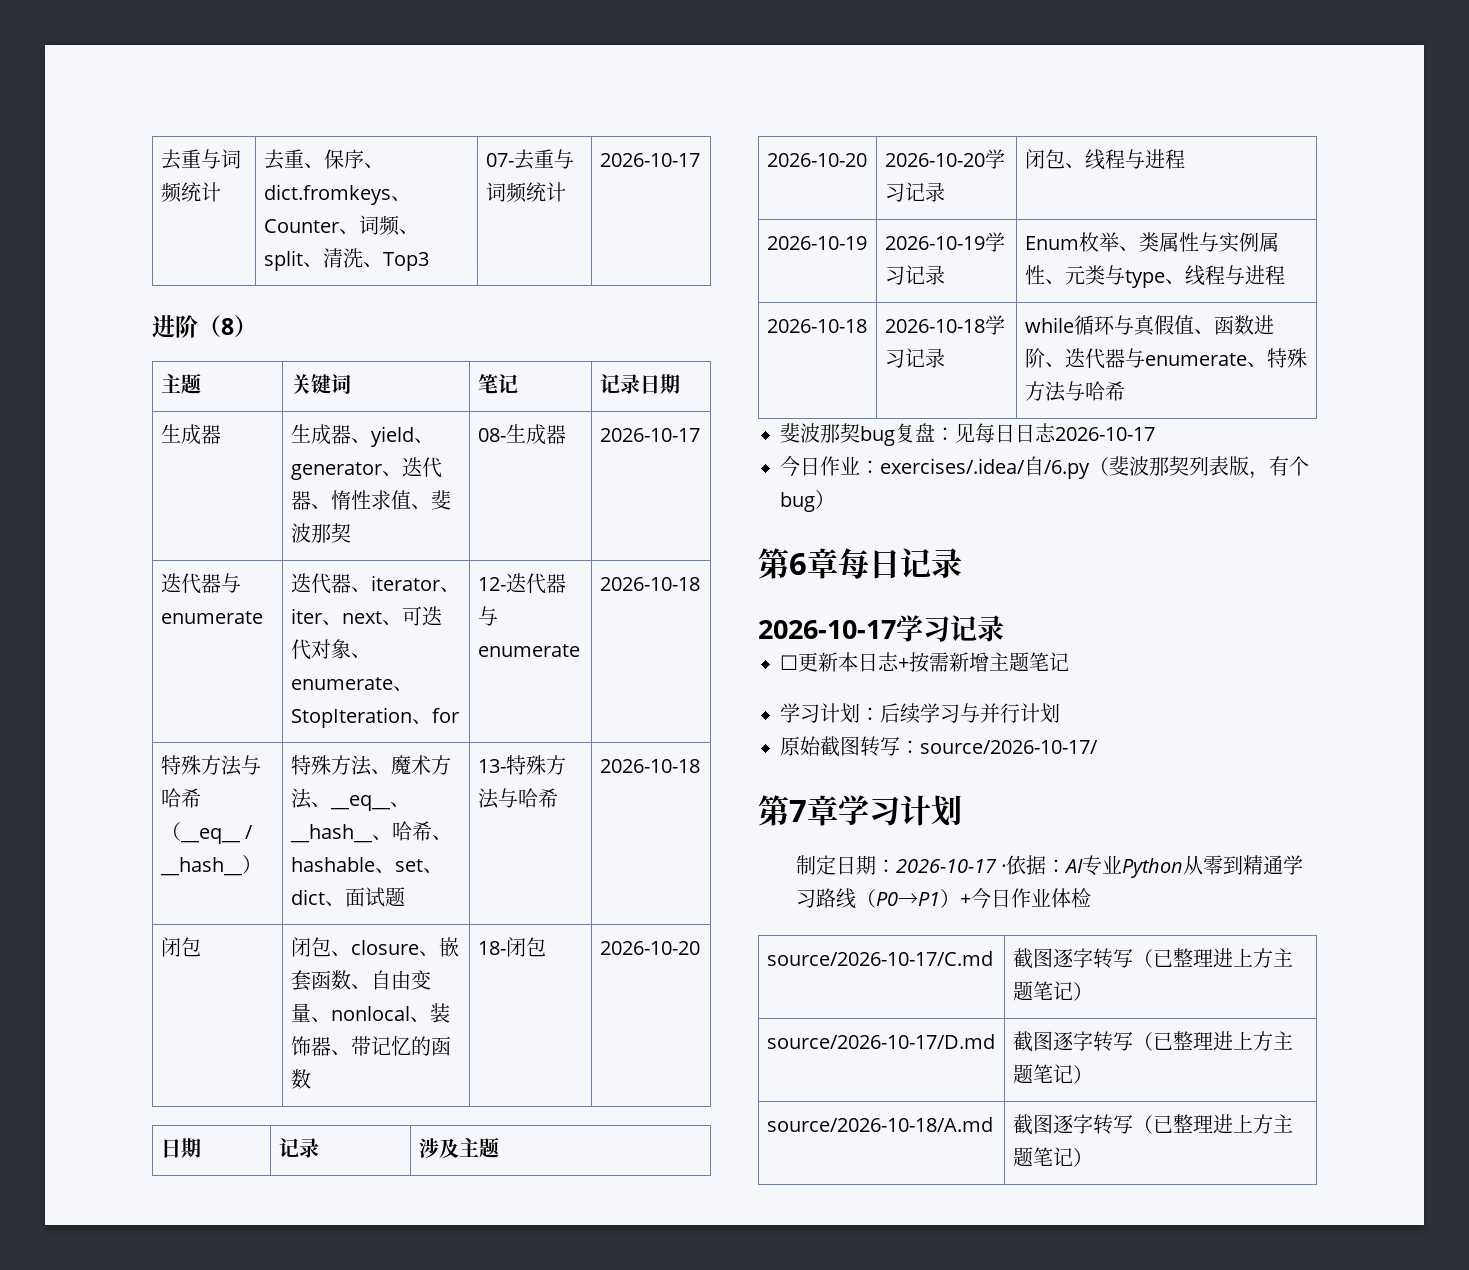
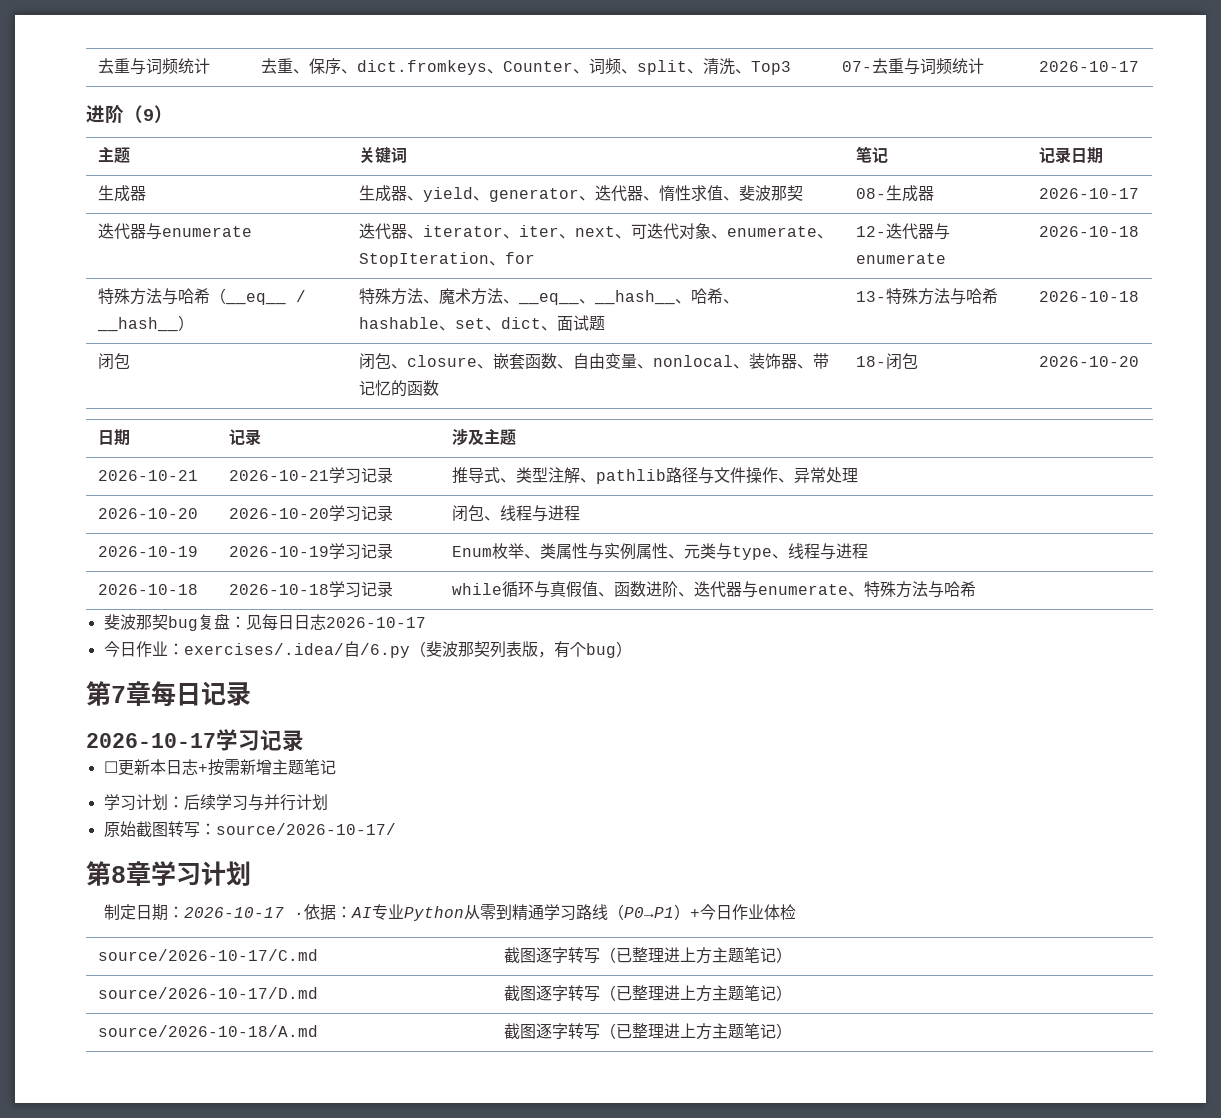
- 进阶（8）
+ 进阶（9）
+ 2026-10-21 | 2026-10-21学习记录 | 推导式、类型注解、pathlib路径与文件操作、异常处理
- 第6章每日记录
+ 第7章每日记录
- 第7章学习计划
+ 第8章学习计划

